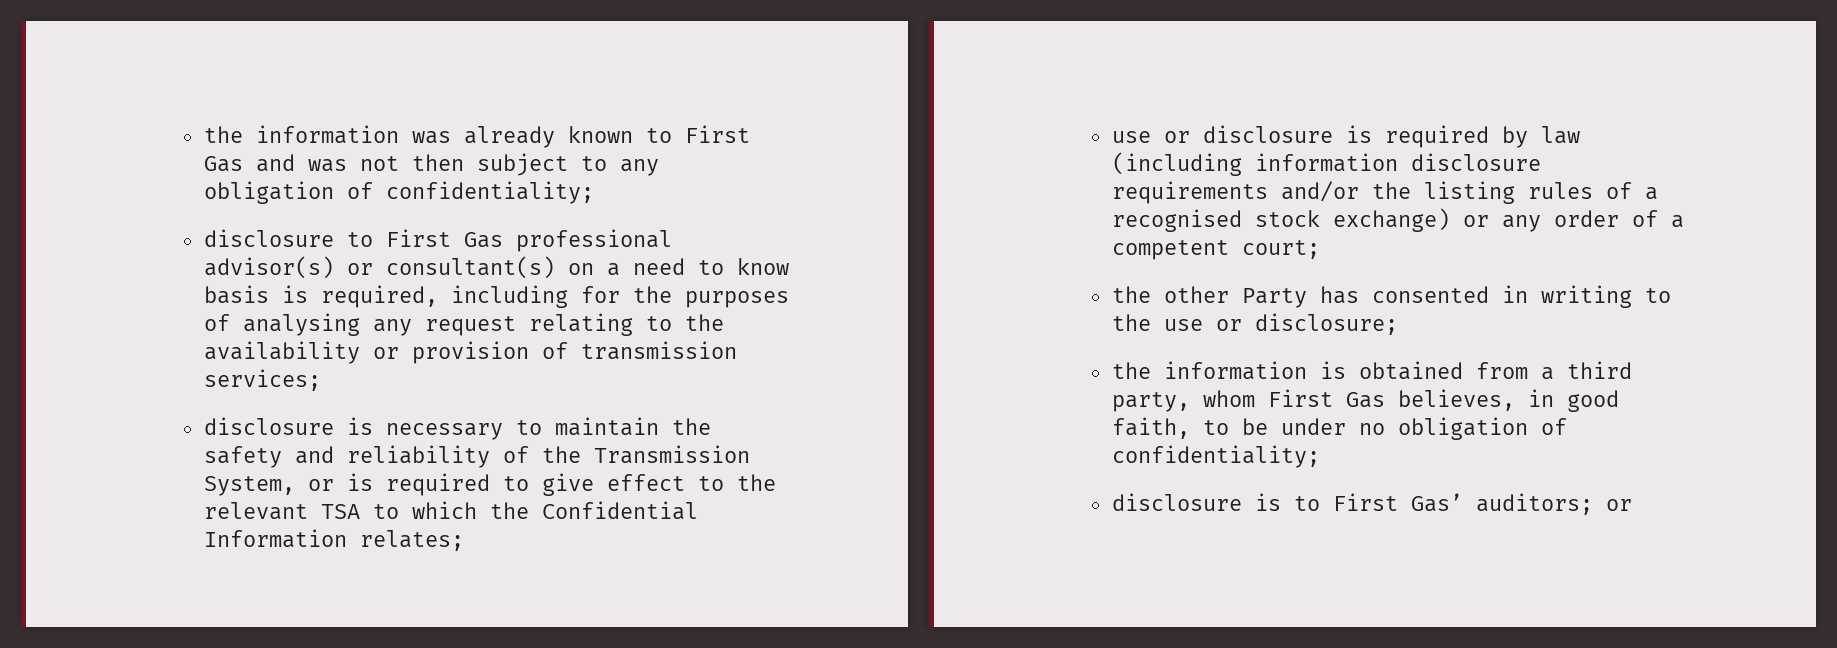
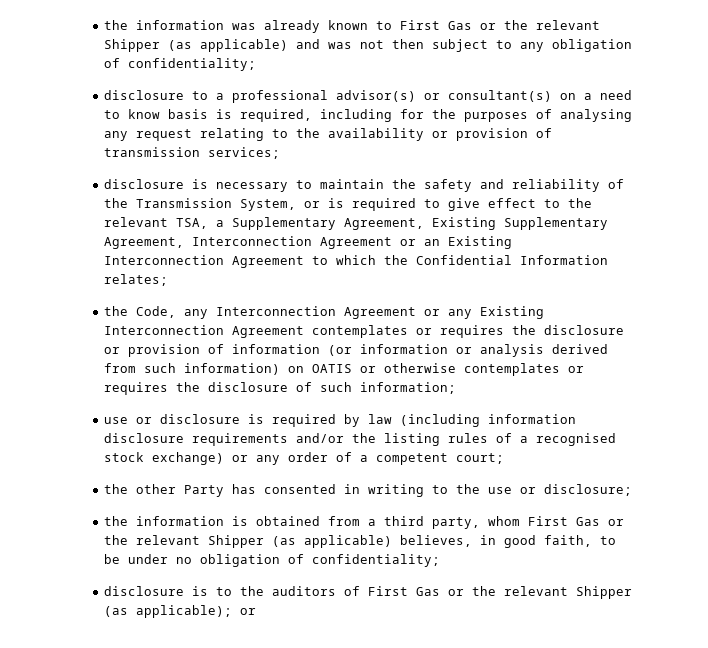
- the information was already known to First Gas and was not then subject to any obligation of confidentiality;
+ the information was already known to First Gas or the relevant Shipper (as applicable) and was not then subject to any obligation of confidentiality;
- disclosure to First Gas professional advisor(s) or consultant(s) on a need to know basis is required, including for the purposes of analysing any request relating to the availability or provision of transmission services;
+ disclosure to a professional advisor(s) or consultant(s) on a need to know basis is required, including for the purposes of analysing any request relating to the availability or provision of transmission services;
- disclosure is necessary to maintain the safety and reliability of the Transmission System, or is required to give effect to the relevant TSA to which the Confidential Information relates;
+ disclosure is necessary to maintain the safety and reliability of the Transmission System, or is required to give effect to the relevant TSA, a Supplementary Agreement, Existing Supplementary Agreement, Interconnection Agreement or an Existing Interconnection Agreement to which the Confidential Information relates;
+ the Code, any Interconnection Agreement or any Existing Interconnection Agreement contemplates or requires the disclosure or provision of information (or information or analysis derived from such information) on OATIS or otherwise contemplates or requires the disclosure of such information;
- the information is obtained from a third party, whom First Gas believes, in good faith, to be under no obligation of confidentiality;
+ the information is obtained from a third party, whom First Gas or the relevant Shipper (as applicable) believes, in good faith, to be under no obligation of confidentiality;
- disclosure is to First Gas’ auditors; or
+ disclosure is to the auditors of First Gas or the relevant Shipper (as applicable); or

